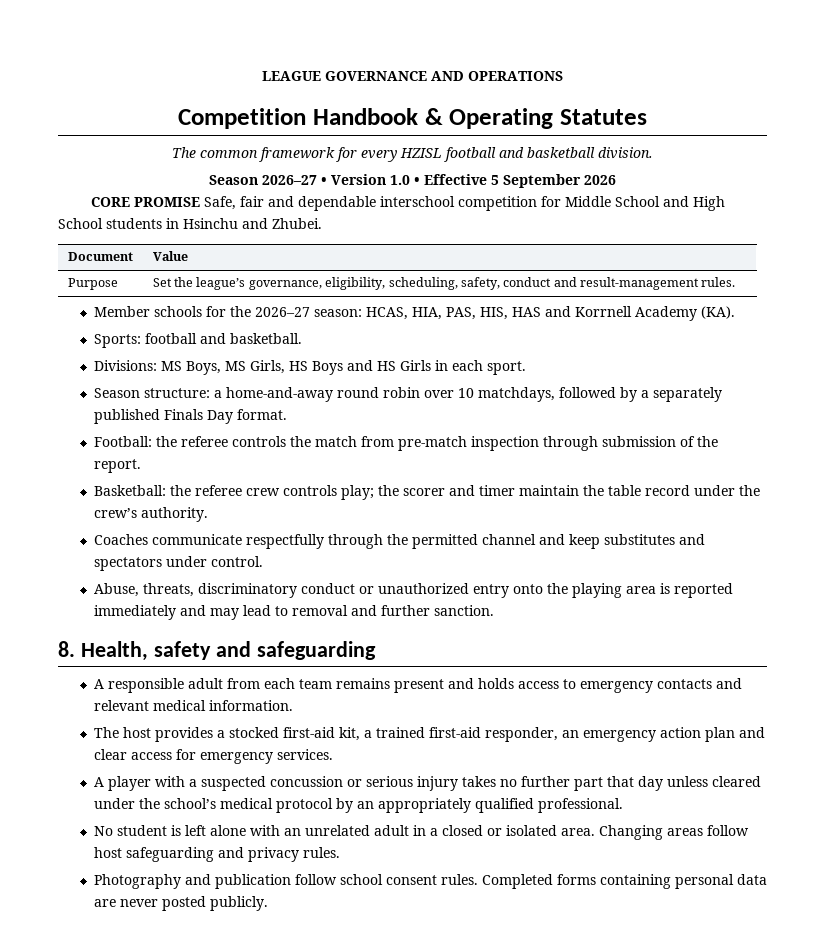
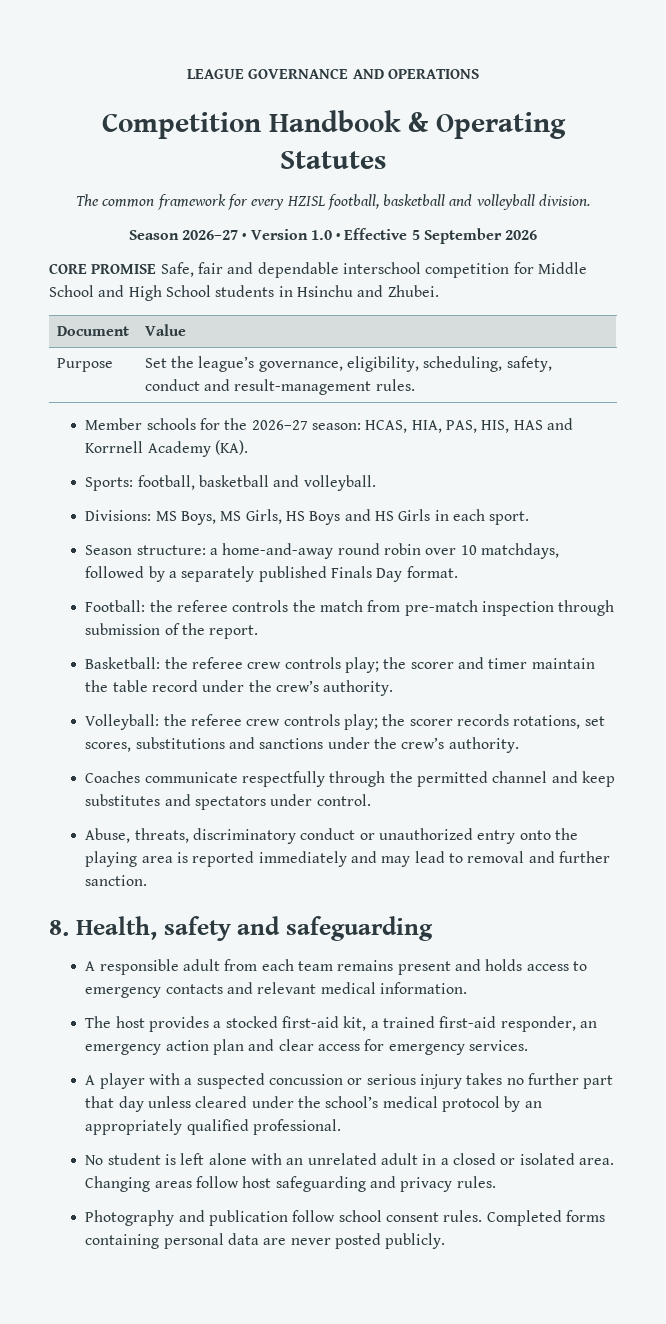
- The common framework for every HZISL football and basketball division.
+ The common framework for every HZISL football, basketball and volleyball division.
- Sports: football and basketball.
+ Sports: football, basketball and volleyball.
+ Volleyball: the referee crew controls play; the scorer records rotations, set scores, substitutions and sanctions under the crew’s authority.

